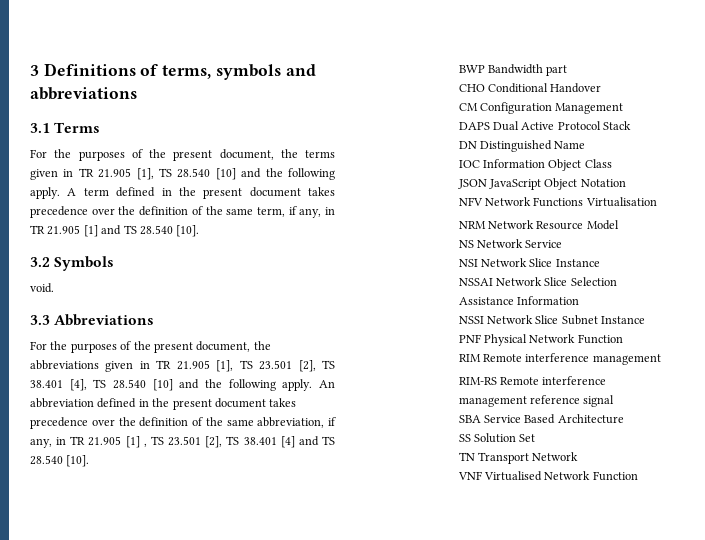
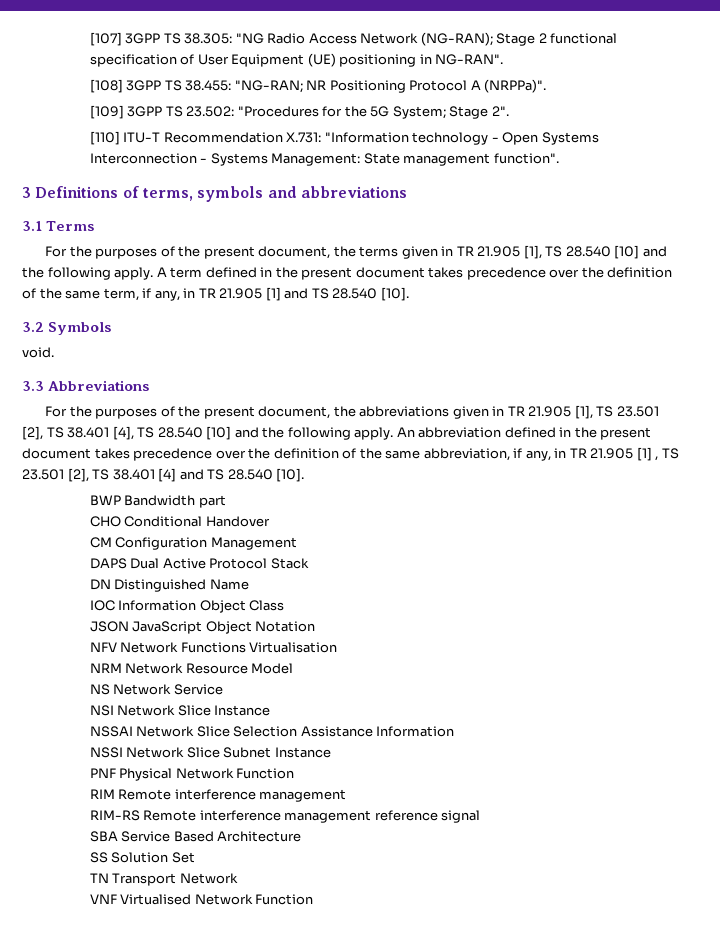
+ [107] 3GPP TS 38.305: "NG Radio Access Network (NG-RAN); Stage 2 functional specification of User Equipment (UE) positioning in NG-RAN".
+ [108] 3GPP TS 38.455: "NG-RAN; NR Positioning Protocol A (NRPPa)".
+ [109] 3GPP TS 23.502: "Procedures for the 5G System; Stage 2".
+ [110] ITU-T Recommendation X.731: "Information technology - Open Systems Interconnection - Systems Management: State management function".

